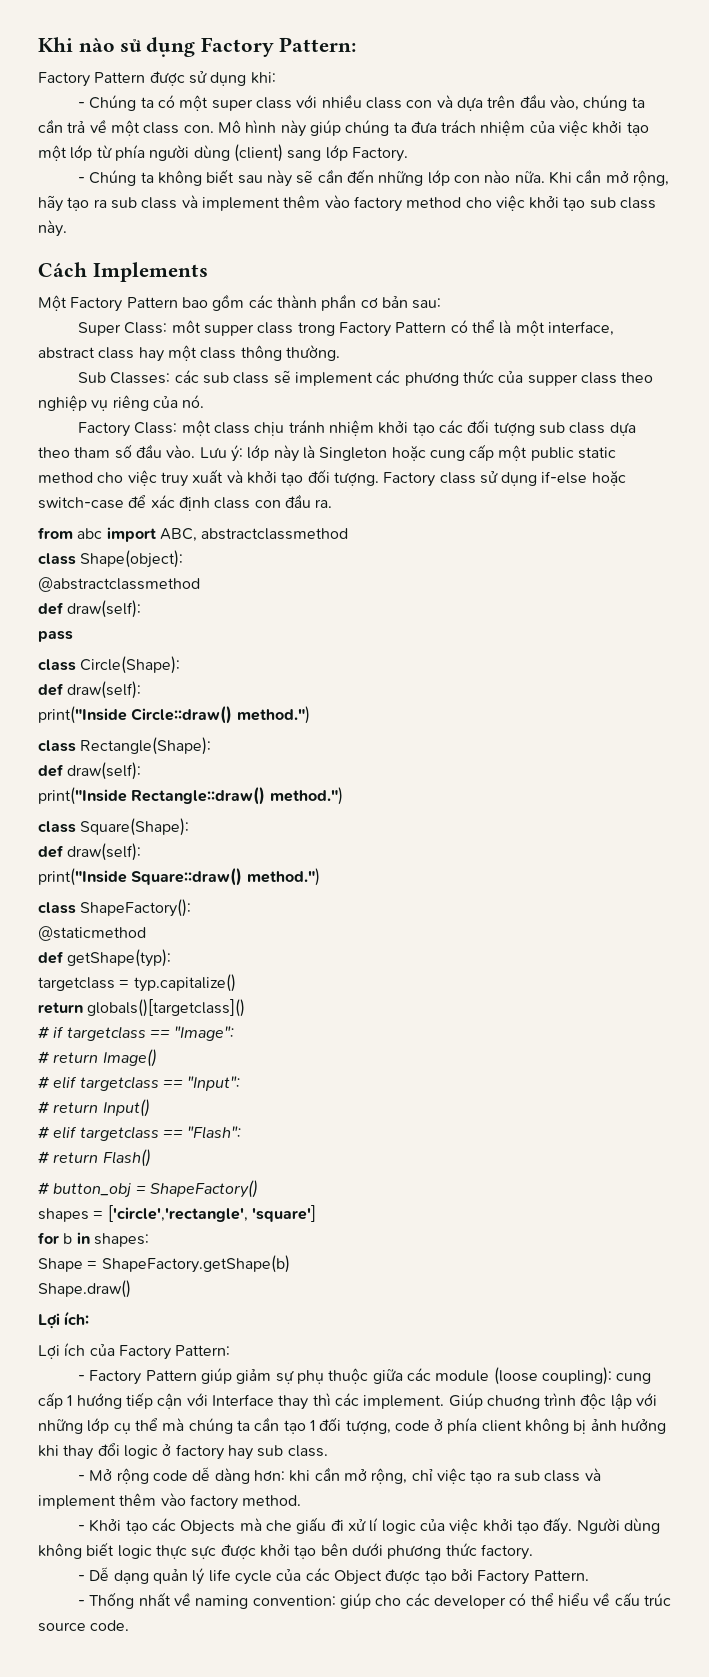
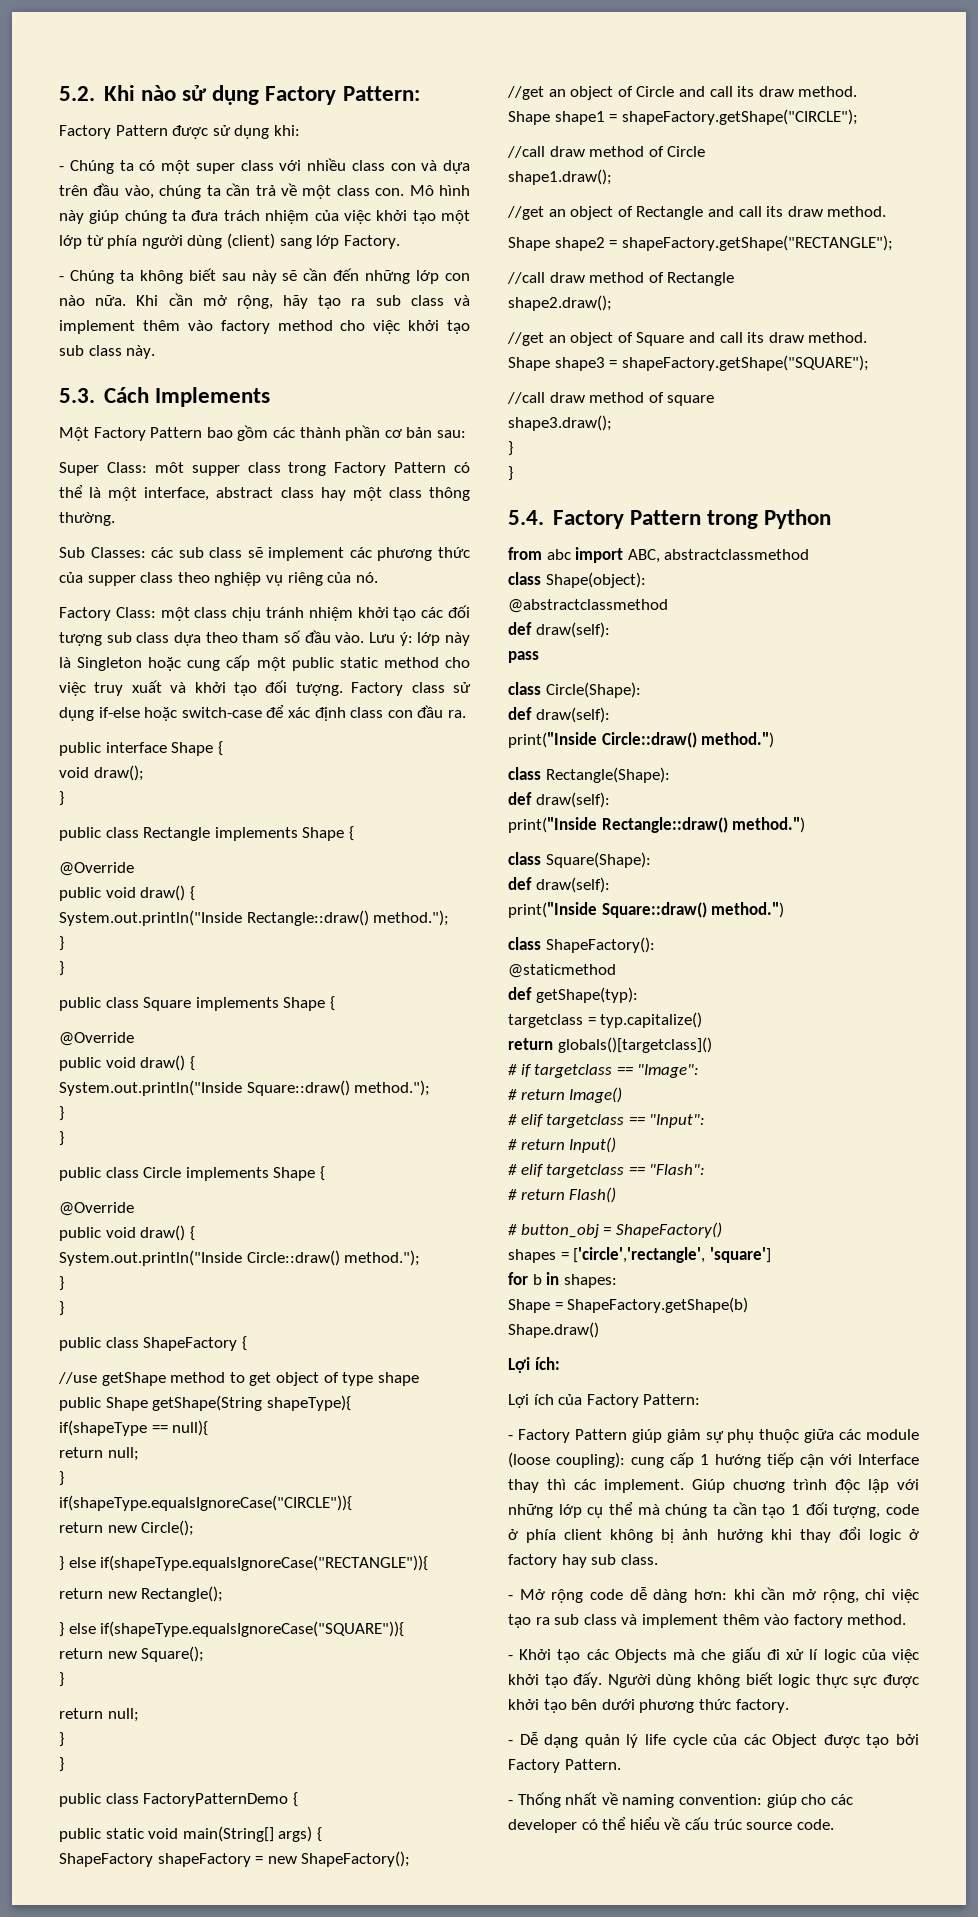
- Khi nào sử dụng Factory Pattern:
+ 5.2. Khi nào sử dụng Factory Pattern:
- Cách Implements
+ 5.3. Cách Implements
+ public interface Shape {
+ void draw();
+ }
+ public class Rectangle implements Shape {
+ @Override
+ public void draw() {
+ System.out.println("Inside Rectangle::draw() method.");
+ }
+ }
+ public class Square implements Shape {
+ @Override
+ public void draw() {
+ System.out.println("Inside Square::draw() method.");
+ }
+ }
+ public class Circle implements Shape {
+ @Override
+ public void draw() {
+ System.out.println("Inside Circle::draw() method.");
+ }
+ }
+ public class ShapeFactory {
+ //use getShape method to get object of type shape
+ public Shape getShape(String shapeType){
+ if(shapeType == null){
+ return null;
+ }
+ if(shapeType.equalsIgnoreCase("CIRCLE")){
+ return new Circle();
+ } else if(shapeType.equalsIgnoreCase("RECTANGLE")){
+ return new Rectangle();
+ } else if(shapeType.equalsIgnoreCase("SQUARE")){
+ return new Square();
+ }
+ return null;
+ }
+ }
+ public class FactoryPatternDemo {
+ public static void main(String[] args) {
+ ShapeFactory shapeFactory = new ShapeFactory();
+ //get an object of Circle and call its draw method.
+ Shape shape1 = shapeFactory.getShape("CIRCLE");
+ //call draw method of Circle
+ shape1.draw();
+ //get an object of Rectangle and call its draw method.
+ Shape shape2 = shapeFactory.getShape("RECTANGLE");
+ //call draw method of Rectangle
+ shape2.draw();
+ //get an object of Square and call its draw method.
+ Shape shape3 = shapeFactory.getShape("SQUARE");
+ //call draw method of square
+ shape3.draw();
+ }
+ }
+ 5.4. Factory Pattern trong Python

